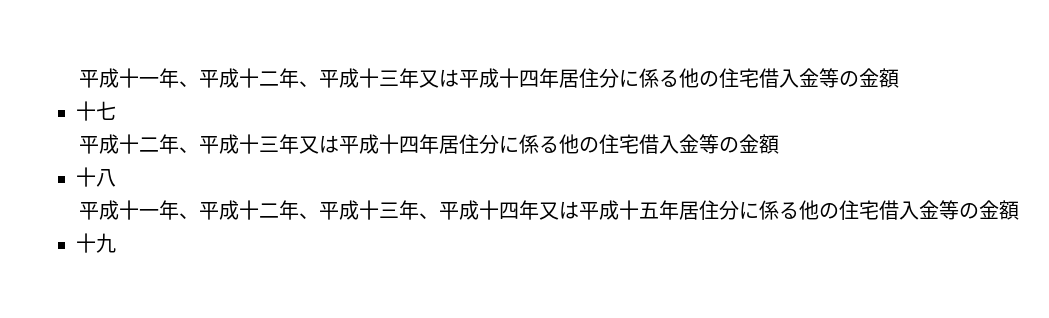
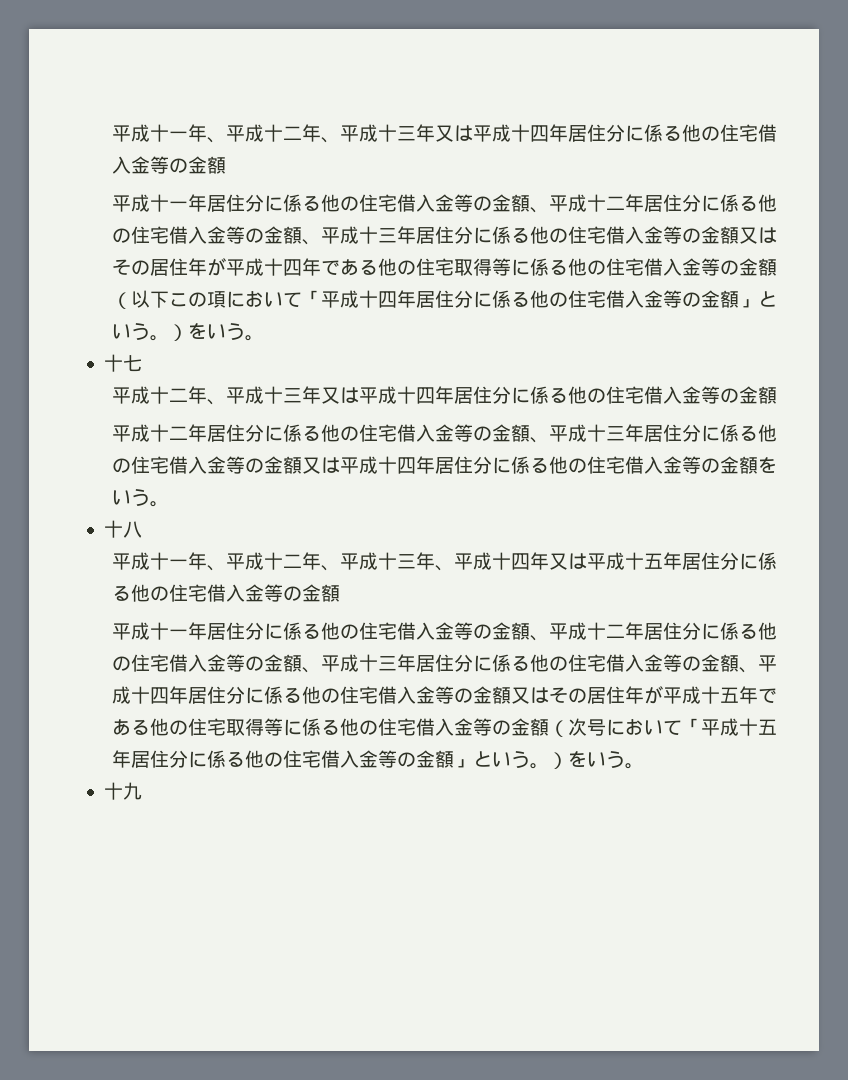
+ 平成十一年居住分に係る他の住宅借入金等の金額、平成十二年居住分に係る他の住宅借入金等の金額、平成十三年居住分に係る他の住宅借入金等の金額又はその居住年が平成十四年である他の住宅取得等に係る他の住宅借入金等の金額（以下この項において「平成十四年居住分に係る他の住宅借入金等の金額」という。）をいう。
+ 平成十二年居住分に係る他の住宅借入金等の金額、平成十三年居住分に係る他の住宅借入金等の金額又は平成十四年居住分に係る他の住宅借入金等の金額をいう。
+ 平成十一年居住分に係る他の住宅借入金等の金額、平成十二年居住分に係る他の住宅借入金等の金額、平成十三年居住分に係る他の住宅借入金等の金額、平成十四年居住分に係る他の住宅借入金等の金額又はその居住年が平成十五年である他の住宅取得等に係る他の住宅借入金等の金額（次号において「平成十五年居住分に係る他の住宅借入金等の金額」という。）をいう。

